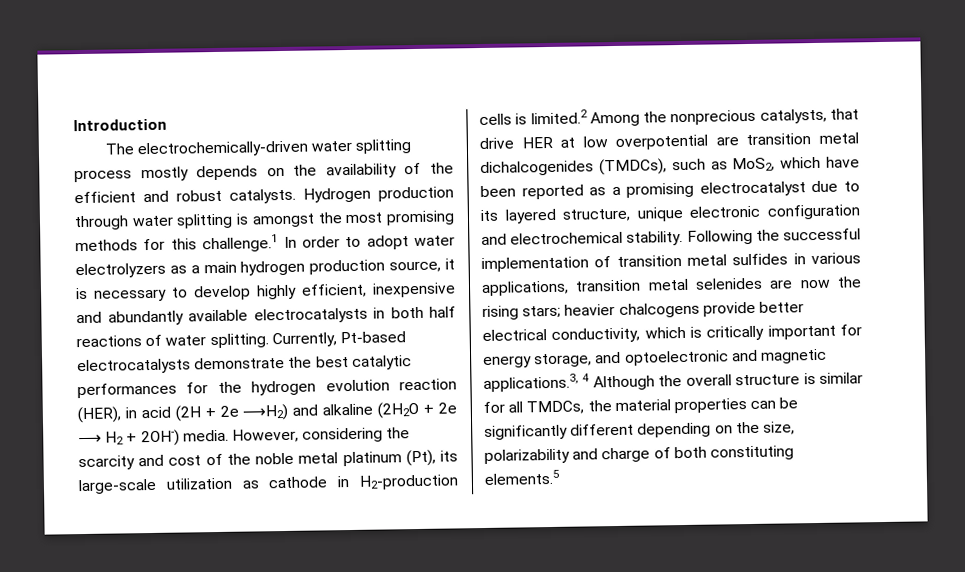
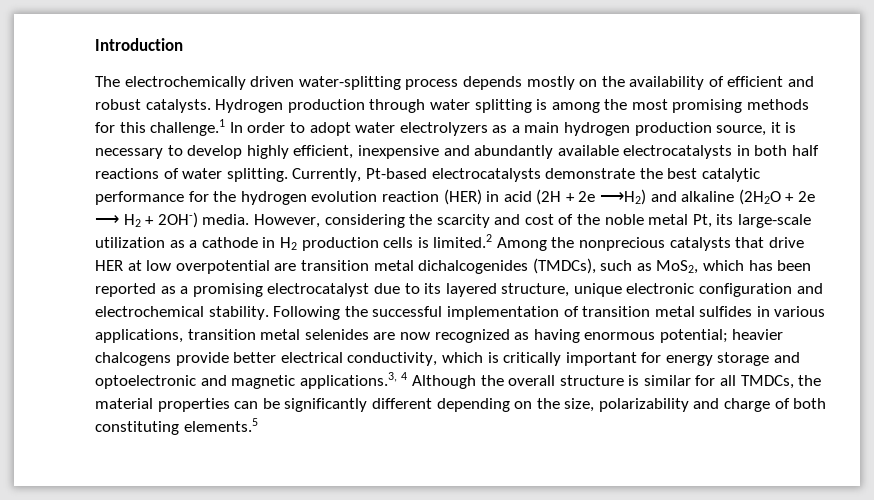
- The electrochemically-driven water splitting process mostly depends on the availability of the efficient and robust catalysts.
+ The electrochemically driven water-splitting process depends mostly on the availability of efficient and robust catalysts.
- Hydrogen production through water splitting is amongst the most promising methods for this challenge.1 In order to adopt water electrolyzers as a main hydrogen production source, it is necessary to develop highly efficient, inexpensive and abundantly available electrocatalysts in both half reactions of water splitting.
+ Hydrogen production through water splitting is among the most promising methods for this challenge.1 In order to adopt water electrolyzers as a main hydrogen production source, it is necessary to develop highly efficient, inexpensive and abundantly available electrocatalysts in both half reactions of water splitting.
- Currently, Pt-based electrocatalysts demonstrate the best catalytic performances for the hydrogen evolution reaction (HER), in acid (2H + 2e ⟶H2) and alkaline (2H2O + 2e ⟶ H2 + 2OH-) media.
+ Currently, Pt-based electrocatalysts demonstrate the best catalytic performance for the hydrogen evolution reaction (HER) in acid (2H + 2e ⟶H2) and alkaline (2H2O + 2e ⟶ H2 + 2OH-) media.
- However, considering the scarcity and cost of the noble metal platinum (Pt), its large-scale utilization as cathode in H2-production cells is limited.2 Among the nonprecious catalysts, that drive HER at low overpotential are transition metal dichalcogenides (TMDCs), such as MoS2, which have been reported as a promising electrocatalyst due to its layered structure, unique electronic configuration and electrochemical stability.
+ However, considering the scarcity and cost of the noble metal Pt, its large-scale utilization as a cathode in H2 production cells is limited.2 Among the nonprecious catalysts that drive HER at low overpotential are transition metal dichalcogenides (TMDCs), such as MoS2, which has been reported as a promising electrocatalyst due to its layered structure, unique electronic configuration and electrochemical stability.
- Following the successful implementation of transition metal sulfides in various applications, transition metal selenides are now the rising stars;
+ Following the successful implementation of transition metal sulfides in various applications, transition metal selenides are now recognized as having enormous potential;
- heavier chalcogens provide better electrical conductivity, which is critically important for energy storage, and optoelectronic and magnetic applications.3, 4 Although the overall structure is similar for all TMDCs, the material properties can be significantly different depending on the size, polarizability and charge of both constituting elements.5
+ heavier chalcogens provide better electrical conductivity, which is critically important for energy storage and optoelectronic and magnetic applications.3, 4 Although the overall structure is similar for all TMDCs, the material properties can be significantly different depending on the size, polarizability and charge of both constituting elements.5

